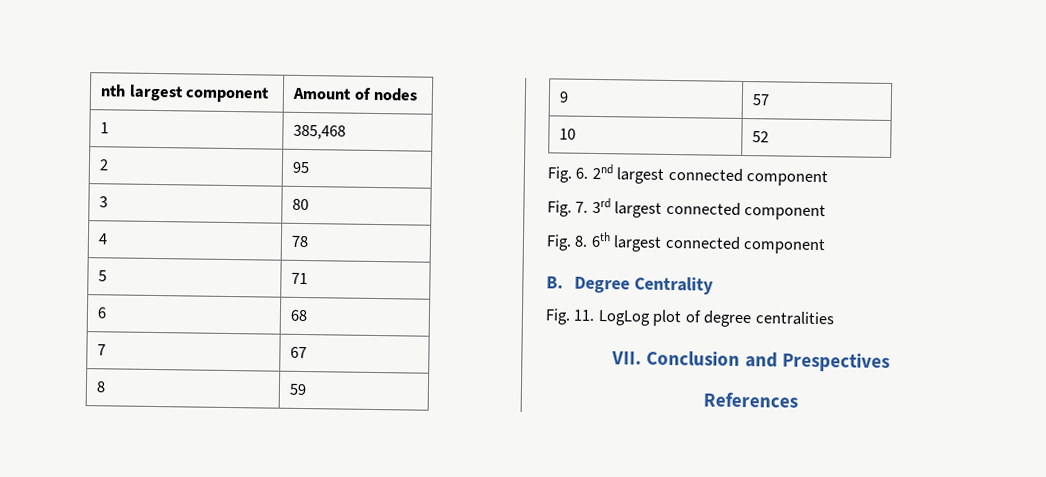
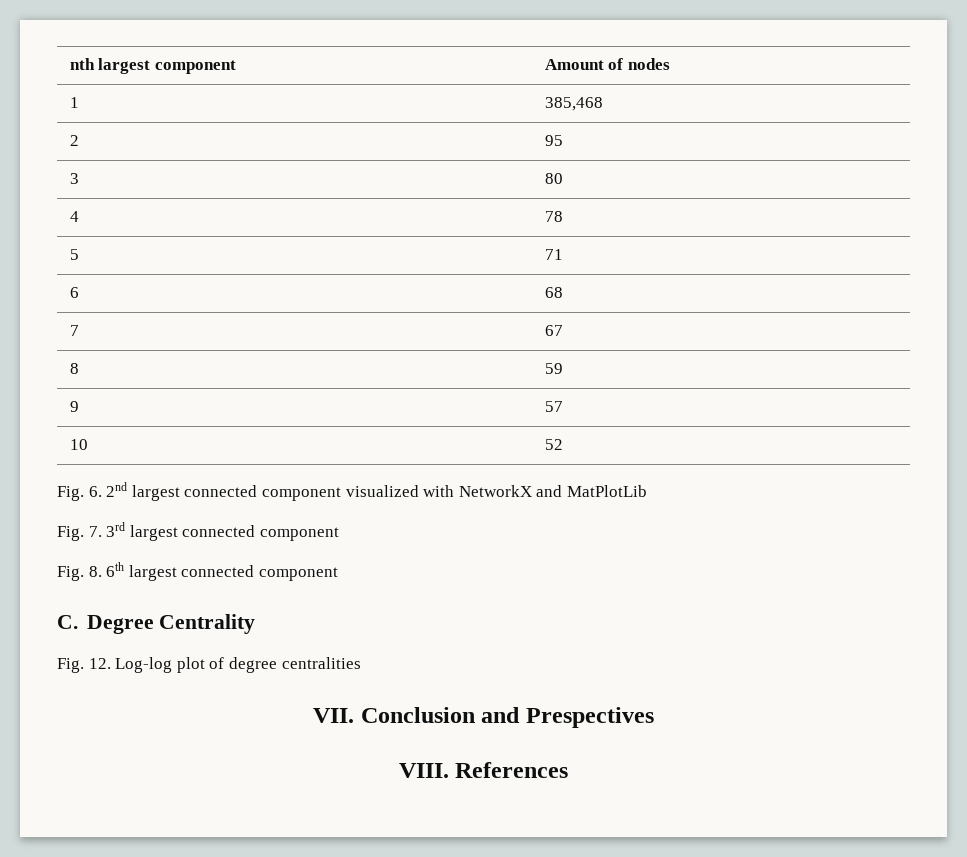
- Fig. 6. 2nd largest connected component
+ Fig. 6. 2nd largest connected component visualized with NetworkX and MatPlotLib
- B. Degree Centrality
+ C. Degree Centrality
- Fig. 11. LogLog plot of degree centralities
+ Fig. 12. Log-log plot of degree centralities
+ VIII.

